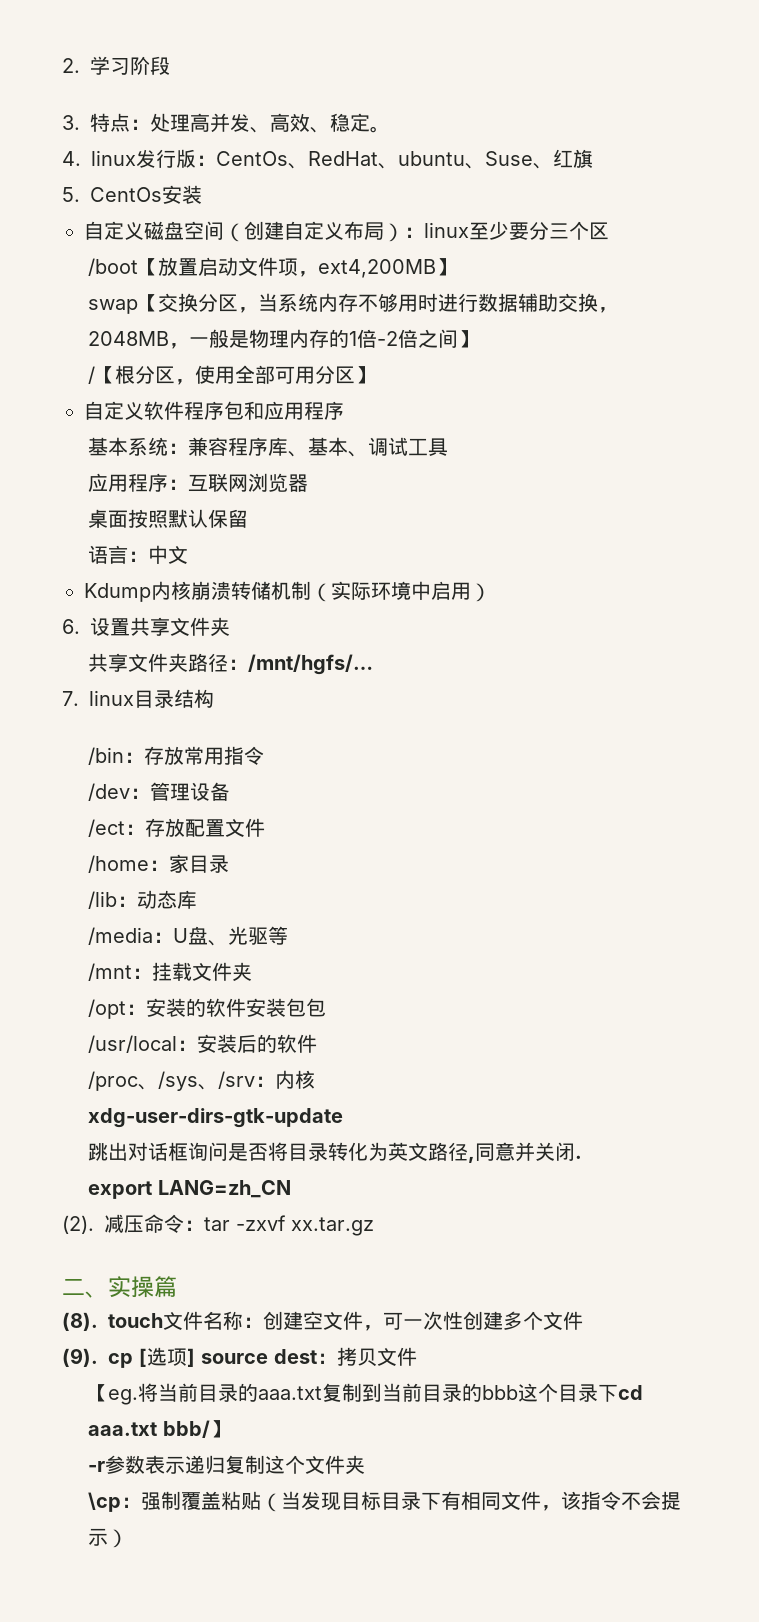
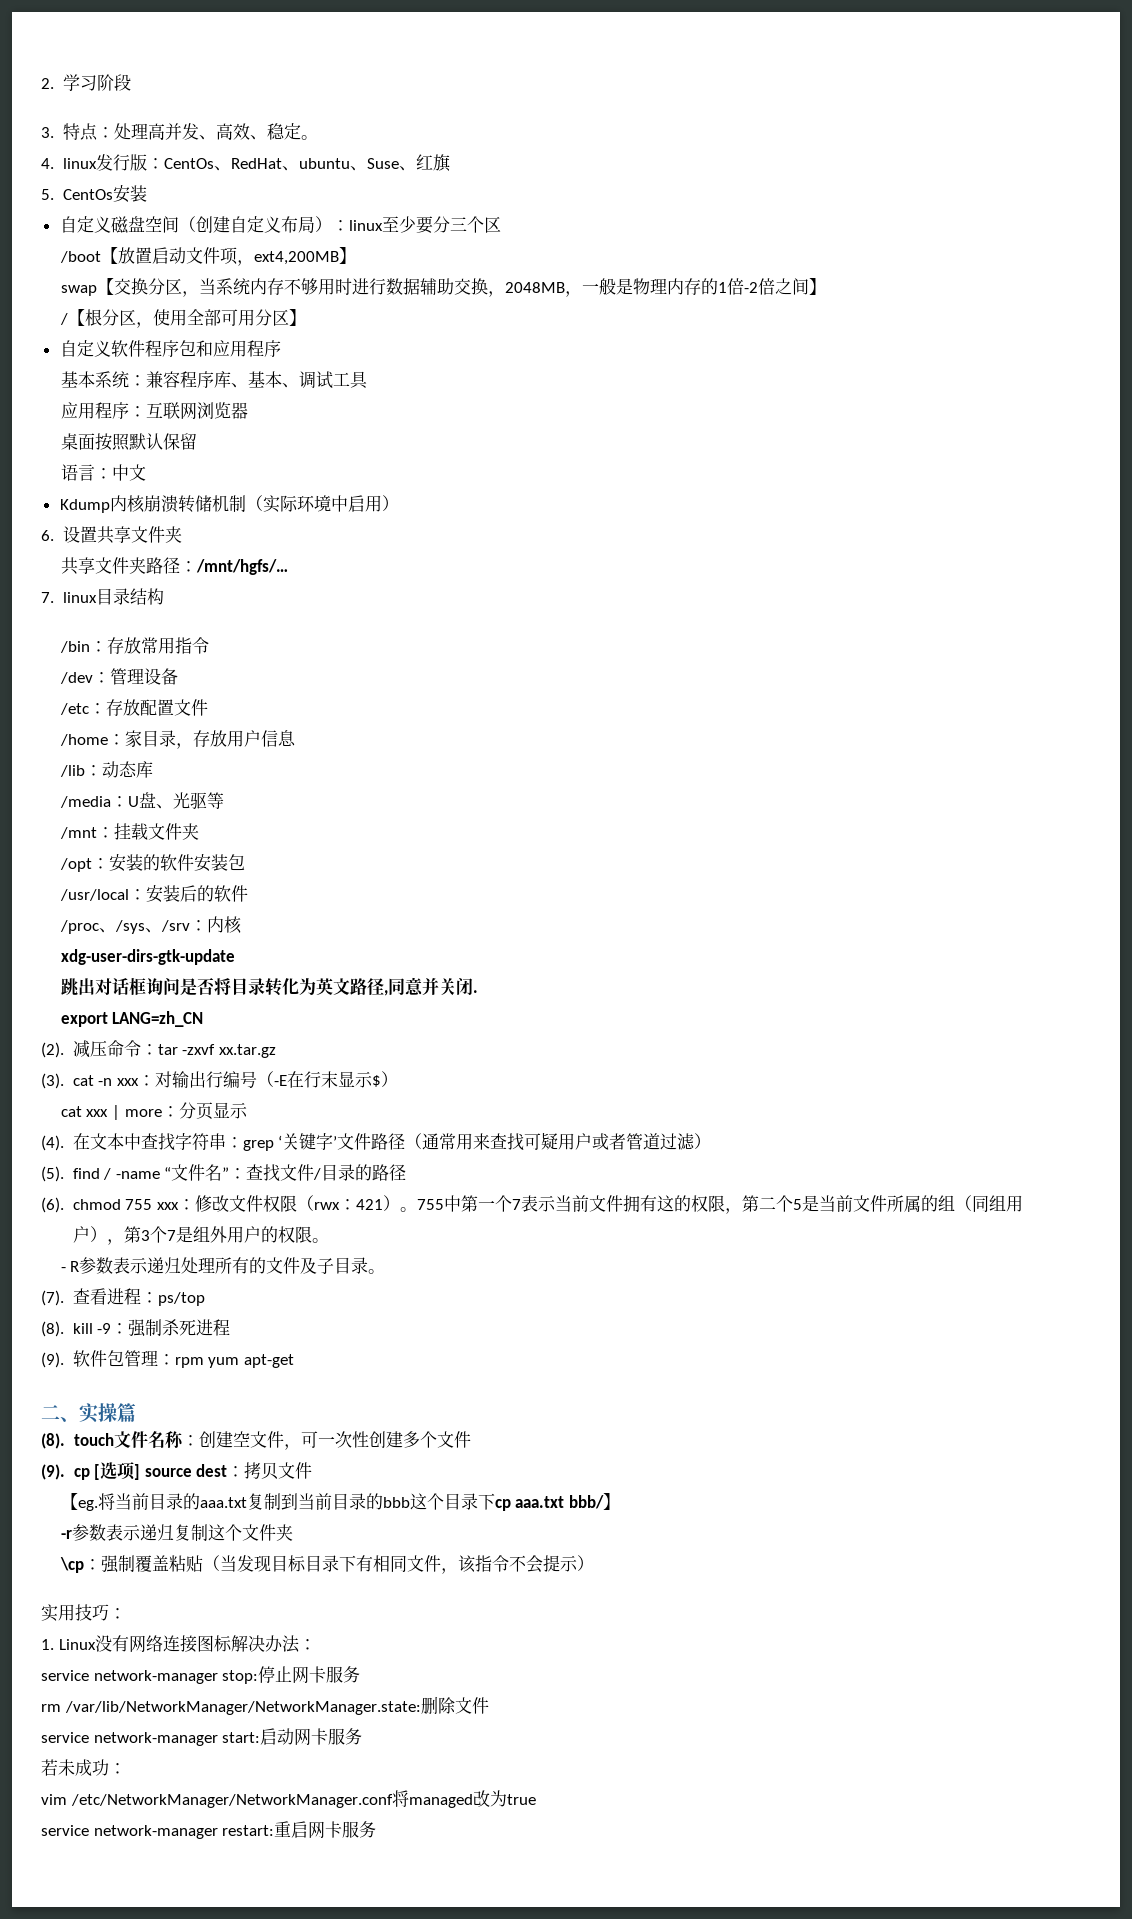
- /ect：存放配置文件
+ /etc：存放配置文件
- /home：家目录
+ /home：家目录，存放用户信息
- /opt：安装的软件安装包包
+ /opt：安装的软件安装包
+ (3). cat -n xxx：对输出行编号（-E在行末显示$）
+ cat xxx | more：分页显示
+ (4).在文本中查找字符串：grep ‘关键字’文件路径（通常用来查找可疑用户或者管道过滤）
+ (5). find / -name “文件名”：查找文件/目录的路径
+ (6). chmod 755 xxx：修改文件权限（rwx：421）。755中第一个7表示当前文件拥有这的权限，第二个5是当前文件所属的组（同组用户），第3个7是组外用户的权限。
+ - R参数表示递归处理所有的文件及子目录。
+ (7).查看进程：ps/top
+ (8). kill -9：强制杀死进程
+ (9).软件包管理：rpm yum apt-get
- 【eg.将当前目录的aaa.txt复制到当前目录的bbb这个目录下cd aaa.txt bbb/】
+ 【eg.将当前目录的aaa.txt复制到当前目录的bbb这个目录下cp aaa.txt bbb/】
+ 实用技巧：
+ 1. Linux没有网络连接图标解决办法：
+ service network-manager stop:停止网卡服务
+ rm /var/lib/NetworkManager/NetworkManager.state:删除文件
+ service network-manager start:启动网卡服务
+ 若未成功：
+ vim /etc/NetworkManager/NetworkManager.conf将managed改为true
+ service network-manager restart:重启网卡服务

